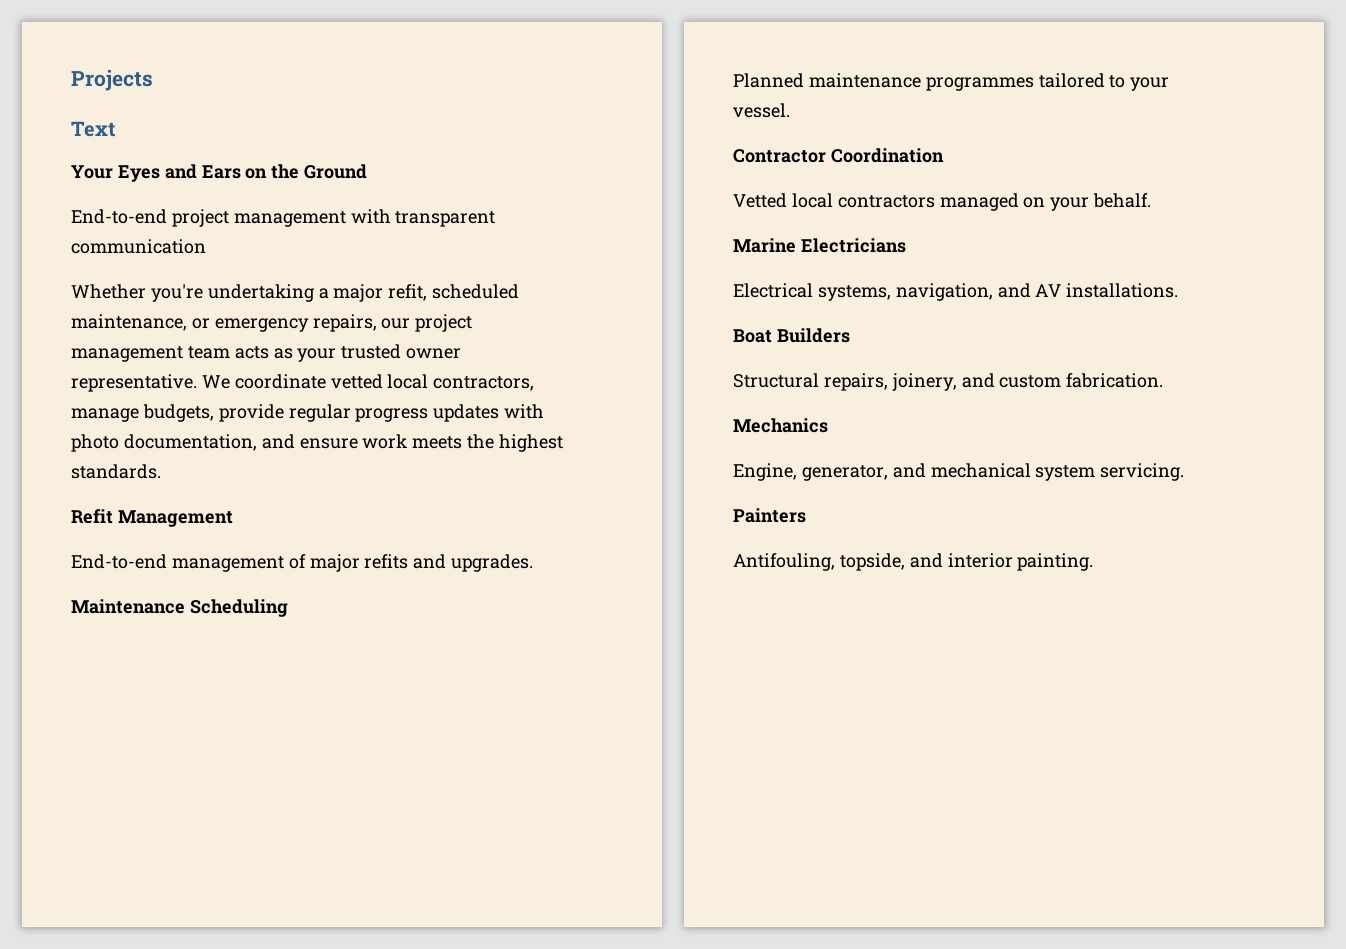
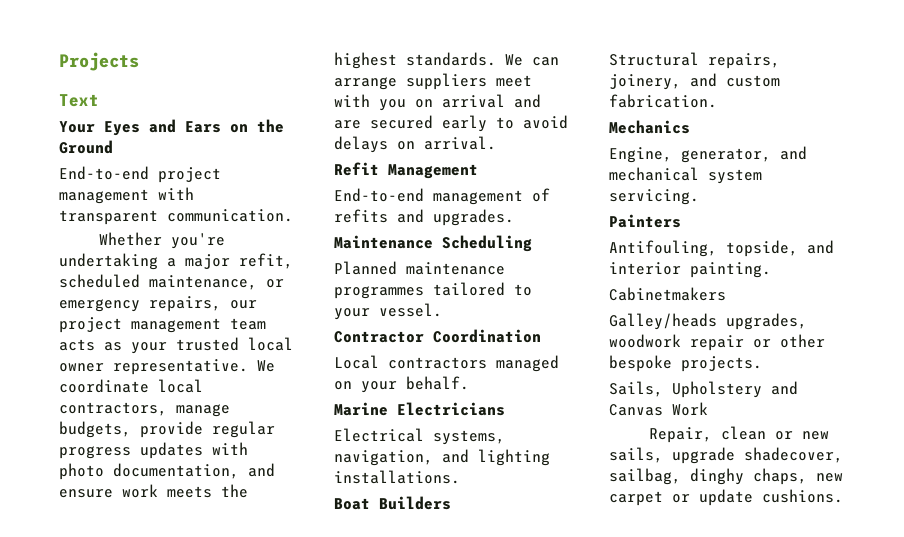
- End-to-end project management with transparent communication
+ End-to-end project management with transparent communication.
- Whether you're undertaking a major refit, scheduled maintenance, or emergency repairs, our project management team acts as your trusted owner representative.
+ Whether you're undertaking a major refit, scheduled maintenance, or emergency repairs, our project management team acts as your trusted local owner representative.
- We coordinate vetted local contractors, manage budgets, provide regular progress updates with photo documentation, and ensure work meets the highest standards.
+ We coordinate local contractors, manage budgets, provide regular progress updates with photo documentation, and ensure work meets the highest standards. We can arrange suppliers meet with you on arrival and are secured early to avoid delays on arrival.
- End-to-end management of major refits and upgrades.
+ End-to-end management of refits and upgrades.
- Vetted local contractors managed on your behalf.
+ Local contractors managed on your behalf.
- Electrical systems, navigation, and AV installations.
+ Electrical systems, navigation, and lighting installations.
+ Cabinetmakers
+ Galley/heads upgrades, woodwork repair or other bespoke projects.
+ Sails, Upholstery and Canvas Work
+ Repair, clean or new sails, upgrade shadecover, sailbag, dinghy chaps, new carpet or update cushions.

